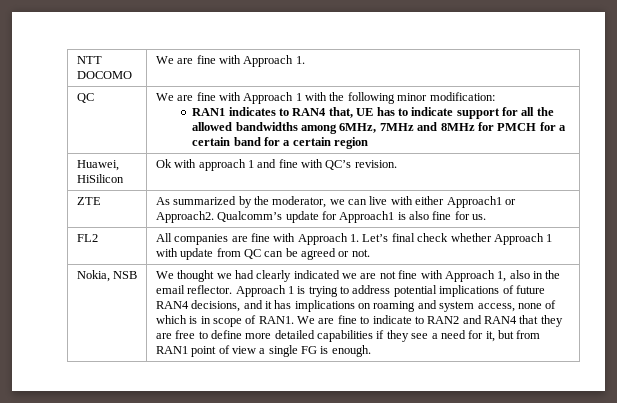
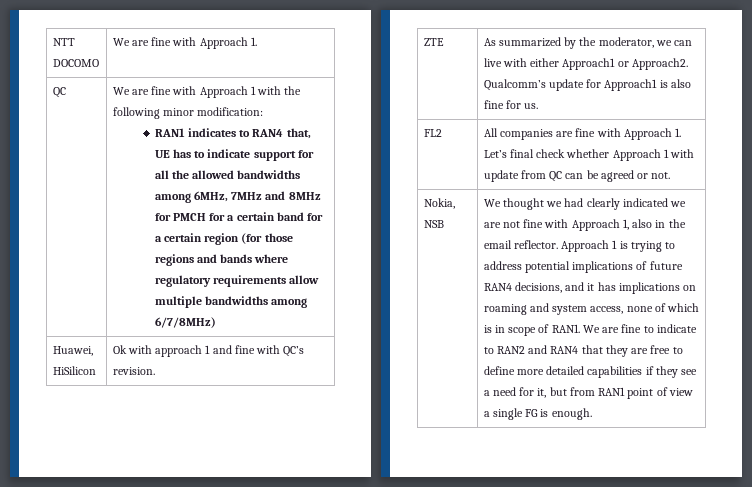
- RAN1 indicates to RAN4 that, UE has to indicate support for all the allowed bandwidths among 6MHz, 7MHz and 8MHz for PMCH for a certain band for a certain region
+ RAN1 indicates to RAN4 that, UE has to indicate support for all the allowed bandwidths among 6MHz, 7MHz and 8MHz for PMCH for a certain band for a certain region (for those regions and bands where regulatory requirements allow multiple bandwidths among 6/7/8MHz)

